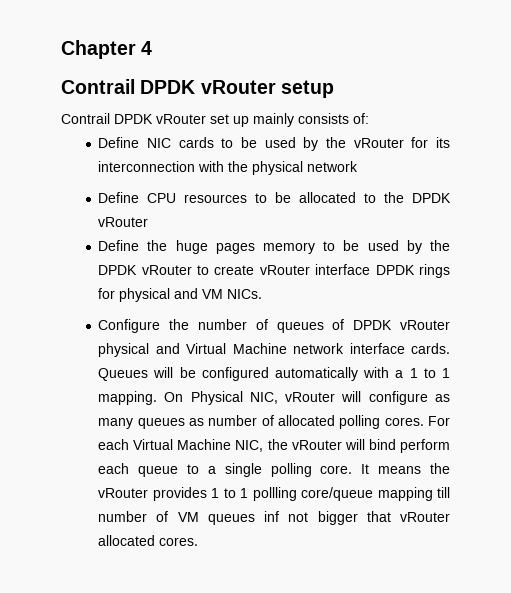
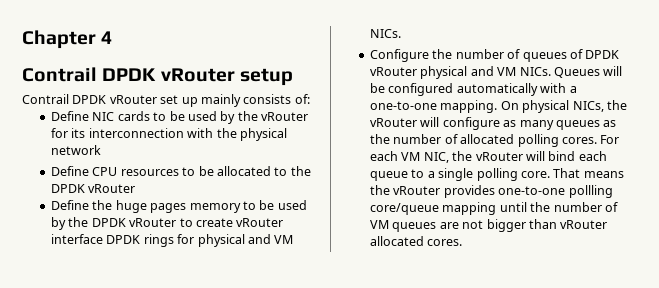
- Configure the number of queues of DPDK vRouter physical and Virtual Machine network interface cards.
+ Configure the number of queues of DPDK vRouter physical and VM NICs.
- Queues will be configured automatically with a 1 to 1 mapping. On Physical NIC, vRouter will configure as many queues as number of allocated polling cores.
+ Queues will be configured automatically with a one-to-one mapping. On physical NICs, the vRouter will configure as many queues as the number of allocated polling cores.
- For each Virtual Machine NIC, the vRouter will bind perform each queue to a single polling core.
+ For each VM NIC, the vRouter will bind each queue to a single polling core.
- It means the vRouter provides 1 to 1 pollling core/queue mapping till number of VM queues inf not bigger that vRouter allocated cores.
+ That means the vRouter provides one-to-one pollling core/queue mapping until the number of VM queues are not bigger than vRouter allocated cores.

